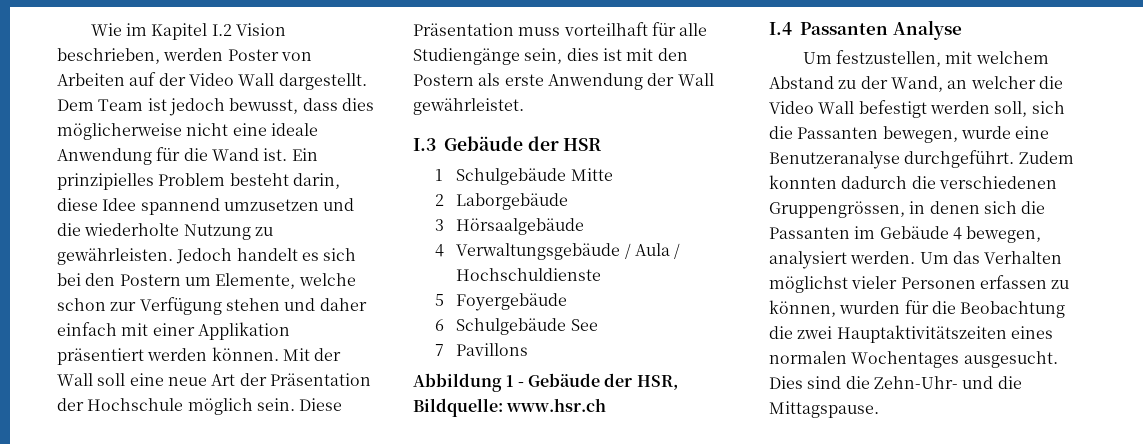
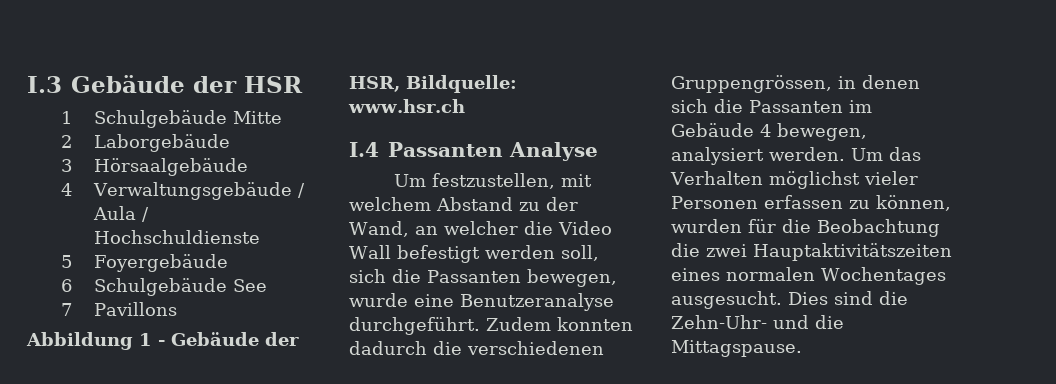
- Wie im Kapitel I.2 Vision beschrieben, werden Poster von Arbeiten auf der Video Wall dargestellt. Dem Team ist jedoch bewusst, dass dies möglicherweise nicht eine ideale Anwendung für die Wand ist. Ein prinzipielles Problem besteht darin, diese Idee spannend umzusetzen und die wiederholte Nutzung zu gewährleisten. Jedoch handelt es sich bei den Postern um Elemente, welche schon zur Verfügung stehen und daher einfach mit einer Applikation präsentiert werden können. Mit der Wall soll eine neue Art der Präsentation der Hochschule möglich sein. Diese Präsentation muss vorteilhaft für alle Studiengänge sein, dies ist mit den Postern als erste Anwendung der Wall gewährleistet.

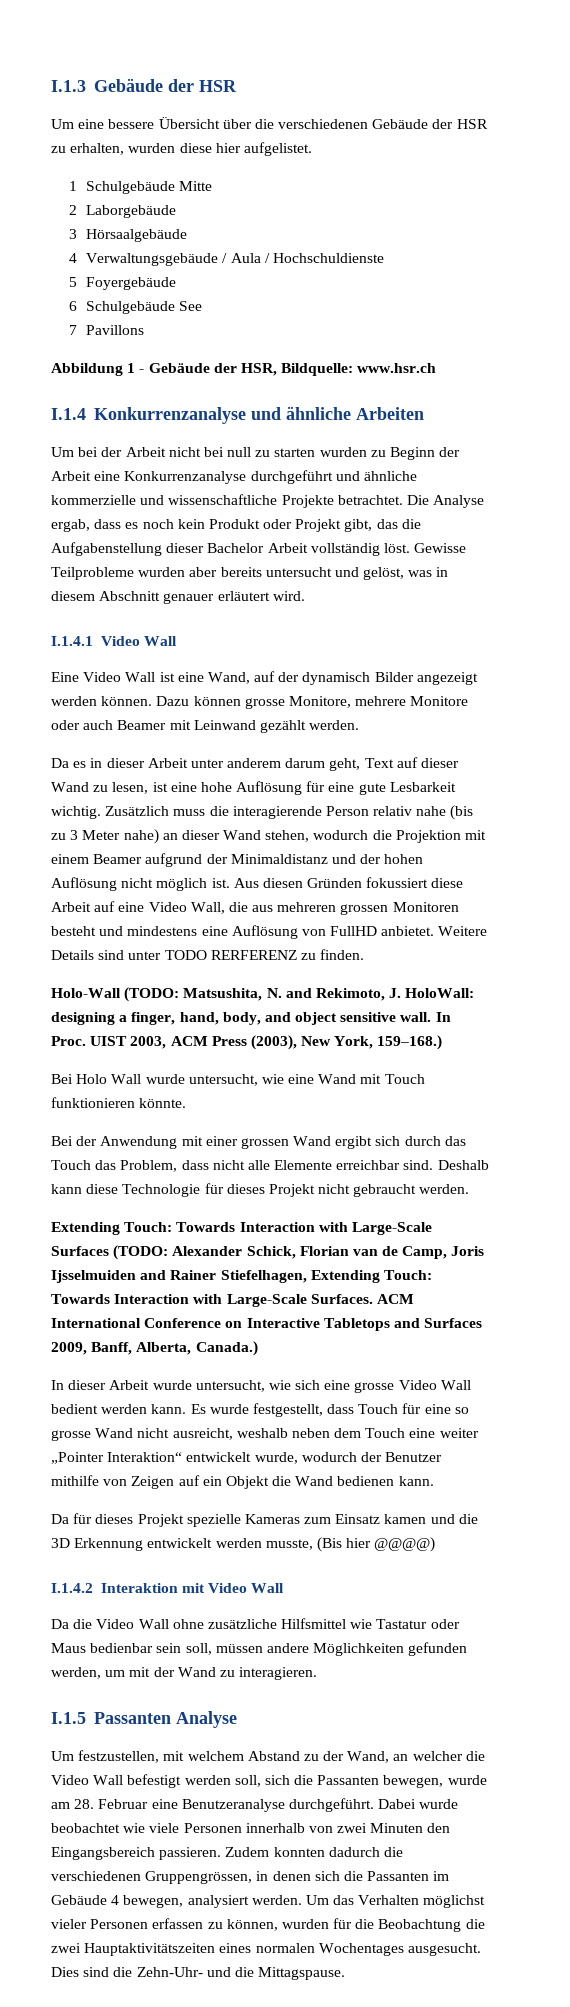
- I.3 Gebäude der HSR
+ I.1.3 Gebäude der HSR
+ Um eine bessere Übersicht über die verschiedenen Gebäude der HSR zu erhalten, wurden diese hier aufgelistet.
- I.4 Passanten Analyse
+ I.1.4 Konkurrenzanalyse und ähnliche Arbeiten
+ Um bei der Arbeit nicht bei null zu starten wurden zu Beginn der Arbeit eine Konkurrenzanalyse durchgeführt und ähnliche kommerzielle und wissenschaftliche Projekte betrachtet. Die Analyse ergab, dass es noch kein Produkt oder Projekt gibt, das die Aufgabenstellung dieser Bachelor Arbeit vollständig löst. Gewisse Teilprobleme wurden aber bereits untersucht und gelöst, was in diesem Abschnitt genauer erläutert wird.
+ I.1.4.1 Video Wall
+ Eine Video Wall ist eine Wand, auf der dynamisch Bilder angezeigt werden können. Dazu können grosse Monitore, mehrere Monitore oder auch Beamer mit Leinwand gezählt werden.
+ Da es in dieser Arbeit unter anderem darum geht, Text auf dieser Wand zu lesen, ist eine hohe Auflösung für eine gute Lesbarkeit wichtig. Zusätzlich muss die interagierende Person relativ nahe (bis zu 3 Meter nahe) an dieser Wand stehen, wodurch die Projektion mit einem Beamer aufgrund der Minimaldistanz und der hohen Auflösung nicht möglich ist. Aus diesen Gründen fokussiert diese Arbeit auf eine Video Wall, die aus mehreren grossen Monitoren besteht und mindestens eine Auflösung von FullHD anbietet. Weitere Details sind unter TODO RERFERENZ zu finden.
+ Holo-Wall (TODO: Matsushita, N. and Rekimoto, J. HoloWall: designing a finger, hand, body, and object sensitive wall. In Proc. UIST 2003, ACM Press (2003), New York, 159–168.)
+ Bei Holo Wall wurde untersucht, wie eine Wand mit Touch funktionieren könnte.
+ Bei der Anwendung mit einer grossen Wand ergibt sich durch das Touch das Problem, dass nicht alle Elemente erreichbar sind. Deshalb kann diese Technologie für dieses Projekt nicht gebraucht werden.
+ Extending Touch: Towards Interaction with Large-Scale Surfaces (TODO: Alexander Schick, Florian van de Camp, Joris Ijsselmuiden and Rainer Stiefelhagen, Extending Touch: Towards Interaction with Large-Scale Surfaces. ACM International Conference on Interactive Tabletops and Surfaces 2009, Banff, Alberta, Canada.)
+ In dieser Arbeit wurde untersucht, wie sich eine grosse Video Wall bedient werden kann. Es wurde festgestellt, dass Touch für eine so grosse Wand nicht ausreicht, weshalb neben dem Touch eine weiter „Pointer Interaktion“ entwickelt wurde, wodurch der Benutzer mithilfe von Zeigen auf ein Objekt die Wand bedienen kann.
+ Da für dieses Projekt spezielle Kameras zum Einsatz kamen und die 3D Erkennung entwickelt werden musste, (Bis hier @@@@)
+ I.1.4.2 Interaktion mit Video Wall
+ Da die Video Wall ohne zusätzliche Hilfsmittel wie Tastatur oder Maus bedienbar sein soll, müssen andere Möglichkeiten gefunden werden, um mit der Wand zu interagieren.
+ I.1.5 Passanten Analyse
- Um festzustellen, mit welchem Abstand zu der Wand, an welcher die Video Wall befestigt werden soll, sich die Passanten bewegen, wurde eine Benutzeranalyse durchgeführt.
+ Um festzustellen, mit welchem Abstand zu der Wand, an welcher die Video Wall befestigt werden soll, sich die Passanten bewegen, wurde am 28. Februar eine Benutzeranalyse durchgeführt. Dabei wurde beobachtet wie viele Personen innerhalb von zwei Minuten den Eingangsbereich passieren.

